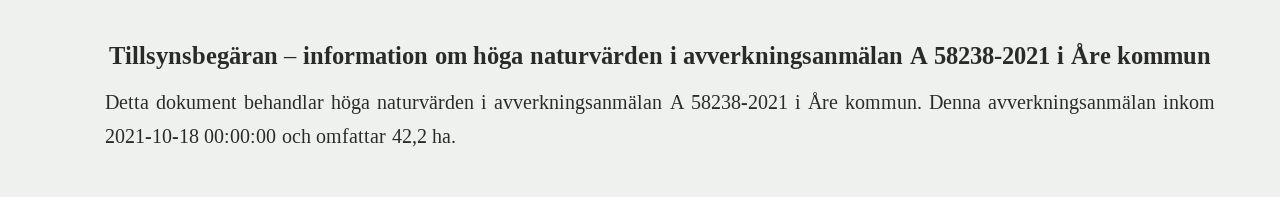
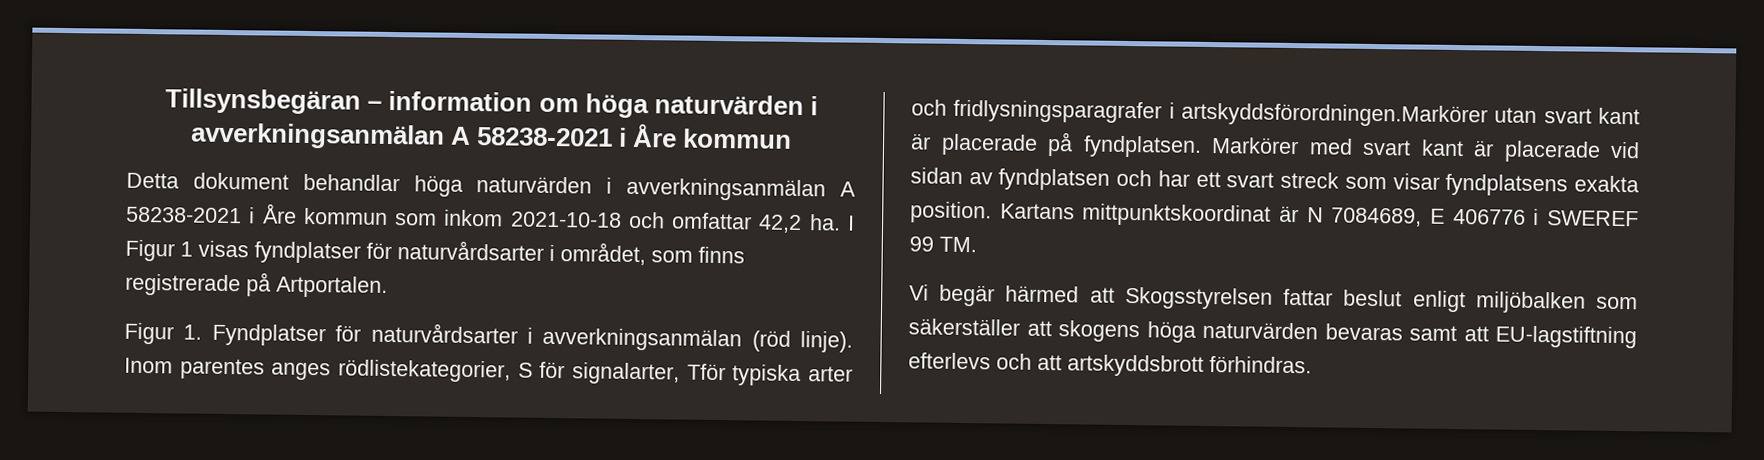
- Detta dokument behandlar höga naturvärden i avverkningsanmälan A 58238-2021 i Åre kommun. Denna avverkningsanmälan inkom 2021-10-18 00:00:00 och omfattar 42,2 ha.
+ Detta dokument behandlar höga naturvärden i avverkningsanmälan A 58238-2021 i Åre kommun som inkom 2021-10-18 och omfattar 42,2 ha.
+ I Figur 1 visas fyndplatser för naturvårdsarter i området, som finns registrerade på Artportalen.
+ Figur 1. Fyndplatser för naturvårdsarter i avverkningsanmälan (röd linje). Inom parentes anges rödlistekategorier, S för signalarter, Tför typiska arter och fridlysningsparagrafer i artskyddsförordningen.Markörer utan svart kant är placerade på fyndplatsen. Markörer med svart kant är placerade vid sidan av fyndplatsen och har ett svart streck som visar fyndplatsens exakta position. Kartans mittpunktskoordinat är N 7084689, E 406776 i SWEREF 99 TM.
+ Vi begär härmed att Skogsstyrelsen fattar beslut enligt miljöbalken som säkerställer att skogens höga naturvärden bevaras samt att EU-lagstiftning efterlevs och att artskyddsbrott förhindras.

